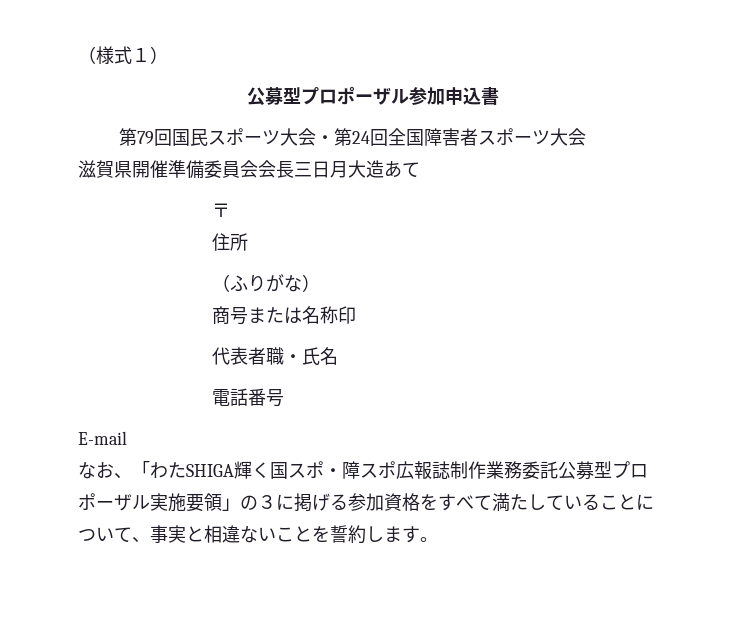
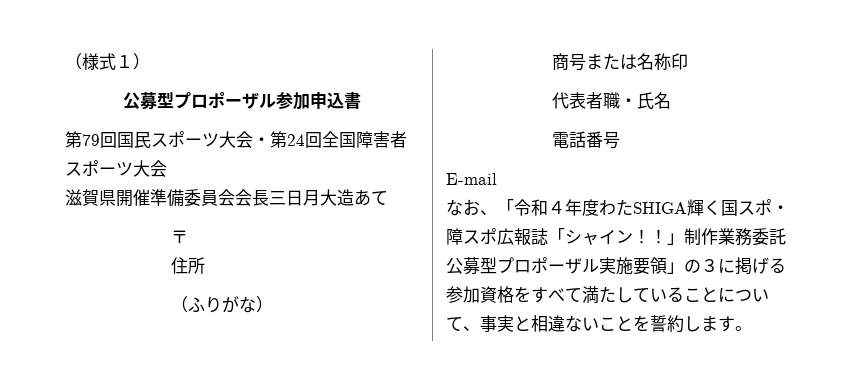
- なお、「わたSHIGA輝く国スポ・障スポ広報誌制作業務委託公募型プロポーザル実施要領」の３に掲げる参加資格をすべて満たしていることについて、事実と相違ないことを誓約します。
+ なお、「令和４年度わたSHIGA輝く国スポ・障スポ広報誌「シャイン！！」制作業務委託公募型プロポーザル実施要領」の３に掲げる参加資格をすべて満たしていることについて、事実と相違ないことを誓約します。

